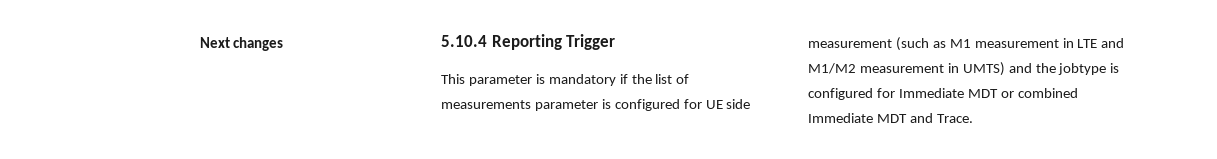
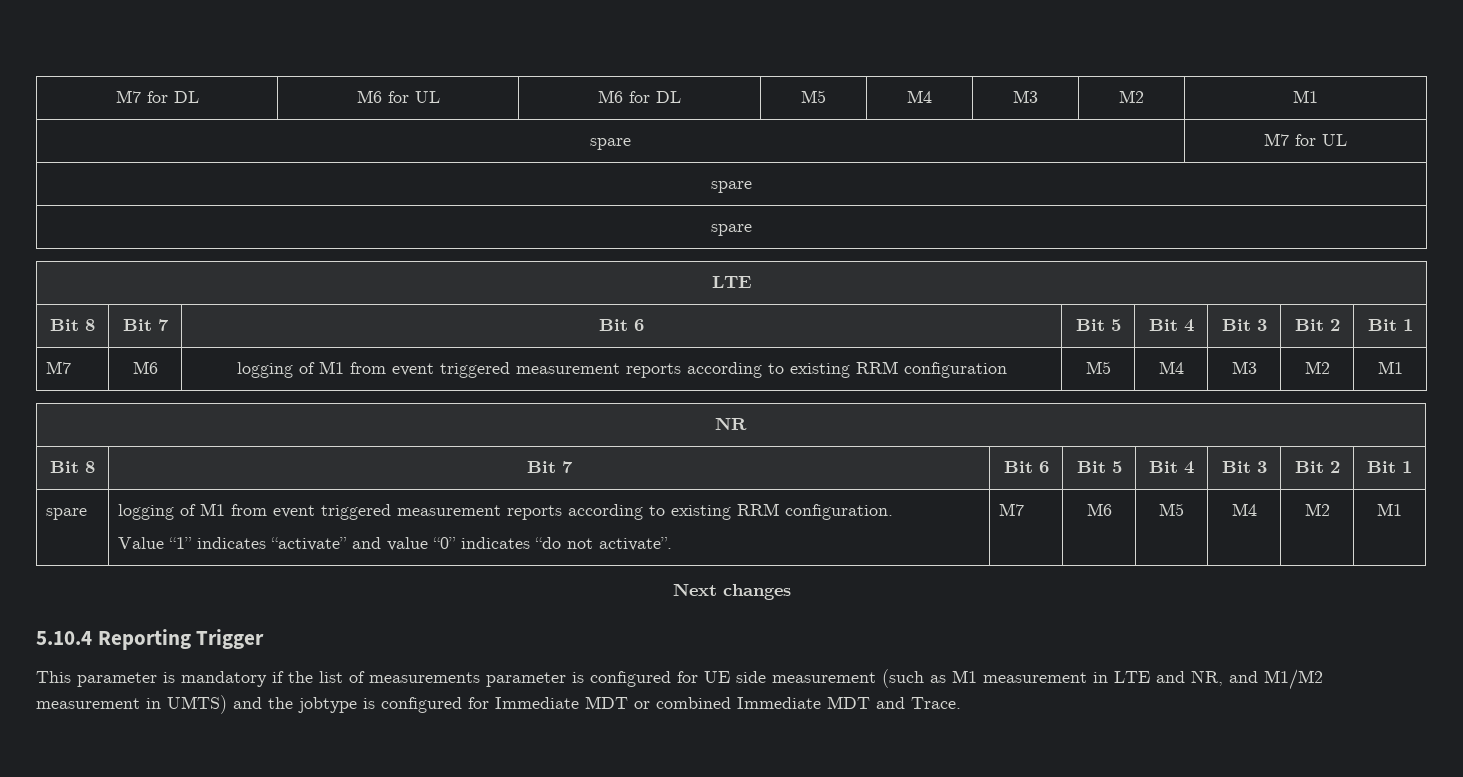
+ M7 for DL | M6 for UL | M6 for DL | M5 | M4 | M3 | M2 | M1
+ spare | M7 for UL
+ spare
+ spare
+ LTE
+ Bit 8 | Bit 7 | Bit 6 | Bit 5 | Bit 4 | Bit 3 | Bit 2 | Bit 1
+ M7 | M6 | logging of M1 from event triggered measurement reports according to existing RRM configuration | M5 | M4 | M3 | M2 | M1
+ NR
+ Bit 8 | Bit 7 | Bit 6 | Bit 5 | Bit 4 | Bit 3 | Bit 2 | Bit 1
+ spare | logging of M1 from event triggered measurement reports according to existing RRM configuration.
+ Value “1” indicates “activate” and value “0” indicates “do not activate”. | M7 | M6 | M5 | M4 | M2 | M1
- This parameter is mandatory if the list of measurements parameter is configured for UE side measurement (such as M1 measurement in LTE and M1/M2 measurement in UMTS) and the jobtype is configured for Immediate MDT or combined Immediate MDT and Trace.
+ This parameter is mandatory if the list of measurements parameter is configured for UE side measurement (such as M1 measurement in LTE and NR, and M1/M2 measurement in UMTS) and the jobtype is configured for Immediate MDT or combined Immediate MDT and Trace.

